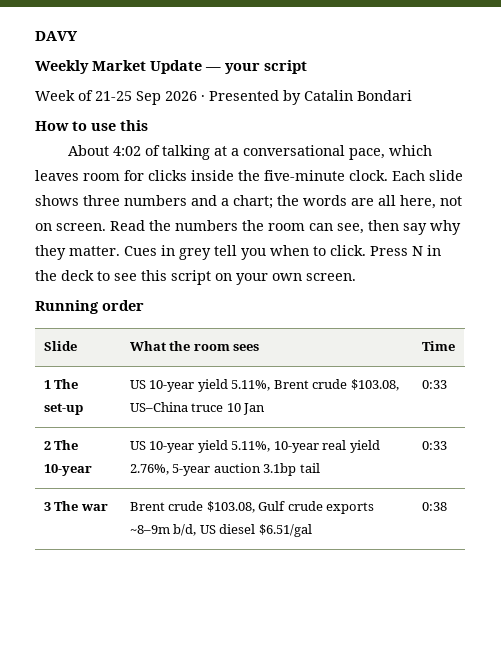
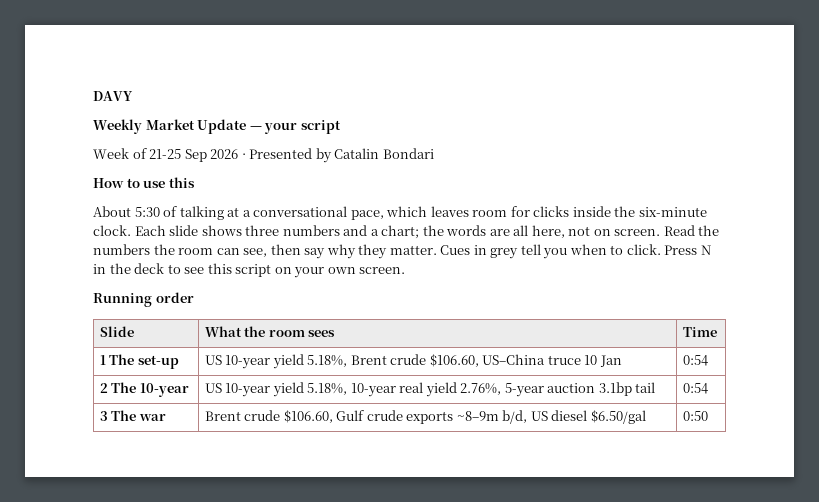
- About 4:02 of talking at a conversational pace, which leaves room for clicks inside the five-minute clock.
+ About 5:30 of talking at a conversational pace, which leaves room for clicks inside the six-minute clock.
- 1 The set-up | US 10-year yield 5.11%, Brent crude $103.08, US–China truce 10 Jan | 0:33
+ 1 The set-up | US 10-year yield 5.18%, Brent crude $106.60, US–China truce 10 Jan | 0:54
- 2 The 10-year | US 10-year yield 5.11%, 10-year real yield 2.76%, 5-year auction 3.1bp tail | 0:33
+ 2 The 10-year | US 10-year yield 5.18%, 10-year real yield 2.76%, 5-year auction 3.1bp tail | 0:54
- 3 The war | Brent crude $103.08, Gulf crude exports ~8–9m b/d, US diesel $6.51/gal | 0:38
+ 3 The war | Brent crude $106.60, Gulf crude exports ~8–9m b/d, US diesel $6.50/gal | 0:50

